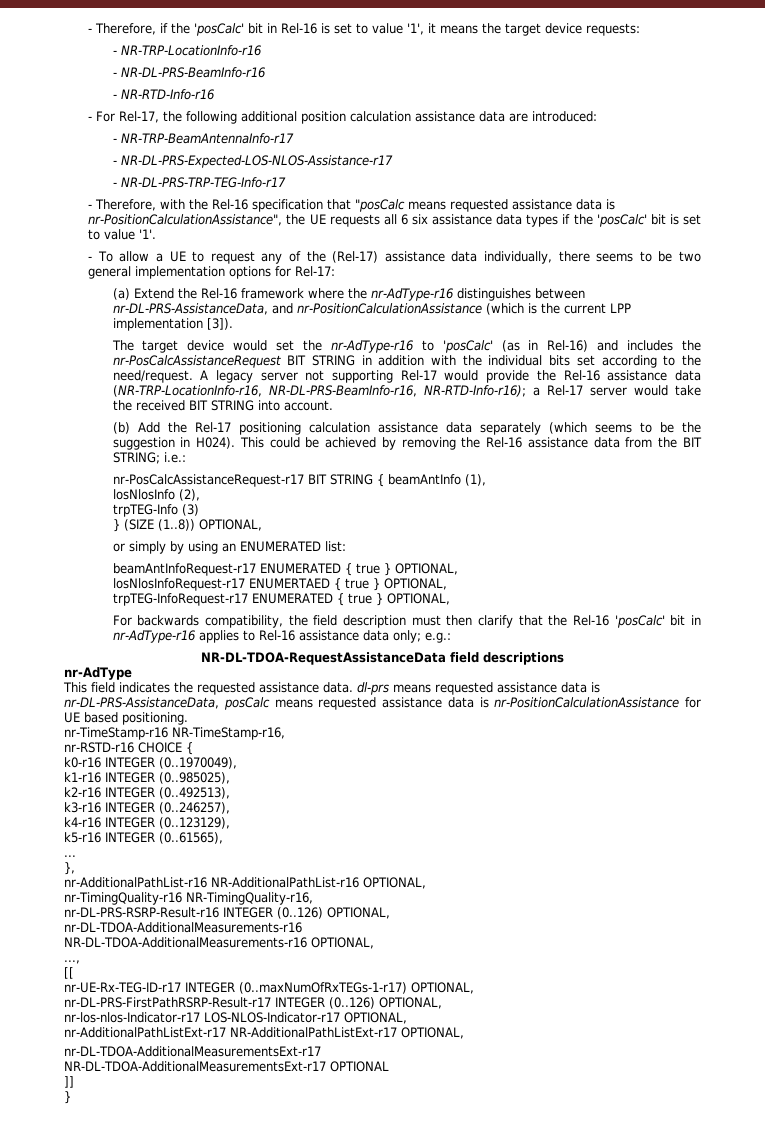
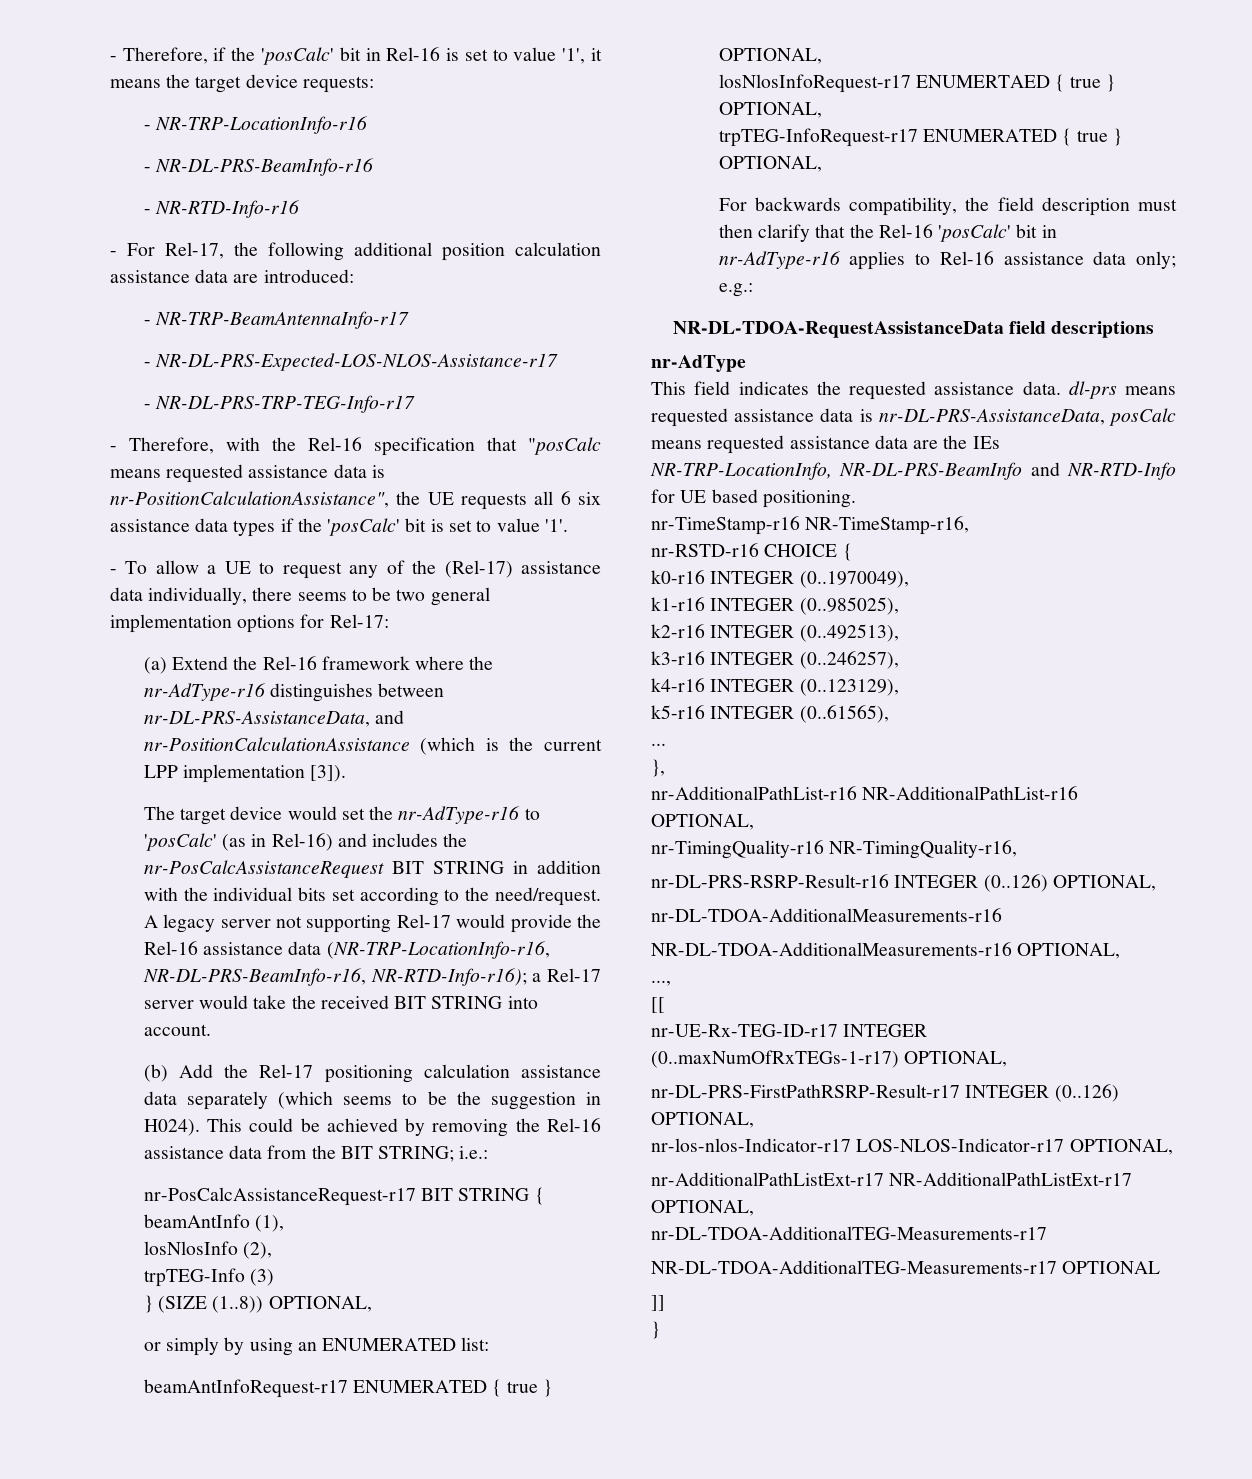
- This field indicates the requested assistance data. dl-prs means requested assistance data is nr-DL-PRS-AssistanceData, posCalc means requested assistance data is nr-PositionCalculationAssistance for UE based positioning.
+ This field indicates the requested assistance data. dl-prs means requested assistance data is nr-DL-PRS-AssistanceData, posCalc means requested assistance data are the IEs NR-TRP-LocationInfo, NR-DL-PRS-BeamInfo and NR-RTD-Info for UE based positioning.
- nr-DL-TDOA-AdditionalMeasurementsExt-r17
- NR-DL-TDOA-AdditionalMeasurementsExt-r17 OPTIONAL
+ nr-DL-TDOA-AdditionalTEG-Measurements-r17
+ NR-DL-TDOA-AdditionalTEG-Measurements-r17 OPTIONAL

